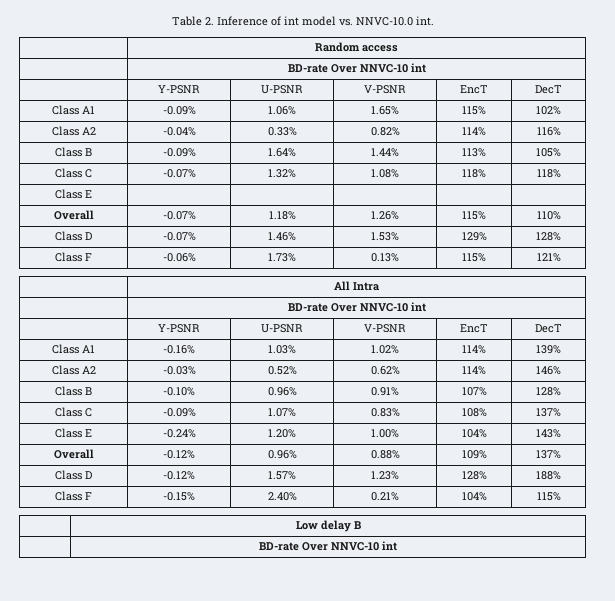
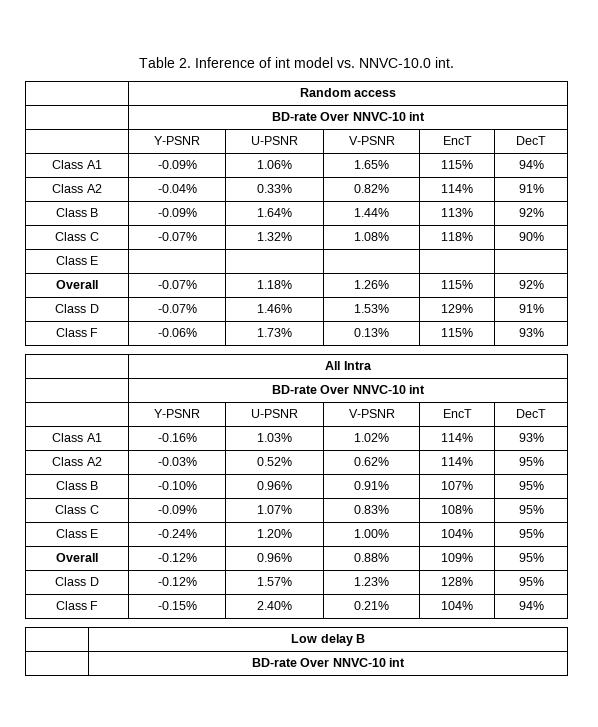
- Class A1 | -0.09% | 1.06% | 1.65% | 115% | 102%
+ Class A1 | -0.09% | 1.06% | 1.65% | 115% | 94%
- Class A2 | -0.04% | 0.33% | 0.82% | 114% | 116%
+ Class A2 | -0.04% | 0.33% | 0.82% | 114% | 91%
- Class B | -0.09% | 1.64% | 1.44% | 113% | 105%
+ Class B | -0.09% | 1.64% | 1.44% | 113% | 92%
- Class C | -0.07% | 1.32% | 1.08% | 118% | 118%
+ Class C | -0.07% | 1.32% | 1.08% | 118% | 90%
- Overall | -0.07% | 1.18% | 1.26% | 115% | 110%
+ Overall | -0.07% | 1.18% | 1.26% | 115% | 92%
- Class D | -0.07% | 1.46% | 1.53% | 129% | 128%
+ Class D | -0.07% | 1.46% | 1.53% | 129% | 91%
- Class F | -0.06% | 1.73% | 0.13% | 115% | 121%
+ Class F | -0.06% | 1.73% | 0.13% | 115% | 93%
- Class A1 | -0.16% | 1.03% | 1.02% | 114% | 139%
+ Class A1 | -0.16% | 1.03% | 1.02% | 114% | 93%
- Class A2 | -0.03% | 0.52% | 0.62% | 114% | 146%
+ Class A2 | -0.03% | 0.52% | 0.62% | 114% | 95%
- Class B | -0.10% | 0.96% | 0.91% | 107% | 128%
+ Class B | -0.10% | 0.96% | 0.91% | 107% | 95%
- Class C | -0.09% | 1.07% | 0.83% | 108% | 137%
+ Class C | -0.09% | 1.07% | 0.83% | 108% | 95%
- Class E | -0.24% | 1.20% | 1.00% | 104% | 143%
+ Class E | -0.24% | 1.20% | 1.00% | 104% | 95%
- Overall | -0.12% | 0.96% | 0.88% | 109% | 137%
+ Overall | -0.12% | 0.96% | 0.88% | 109% | 95%
- Class D | -0.12% | 1.57% | 1.23% | 128% | 188%
+ Class D | -0.12% | 1.57% | 1.23% | 128% | 95%
- Class F | -0.15% | 2.40% | 0.21% | 104% | 115%
+ Class F | -0.15% | 2.40% | 0.21% | 104% | 94%

